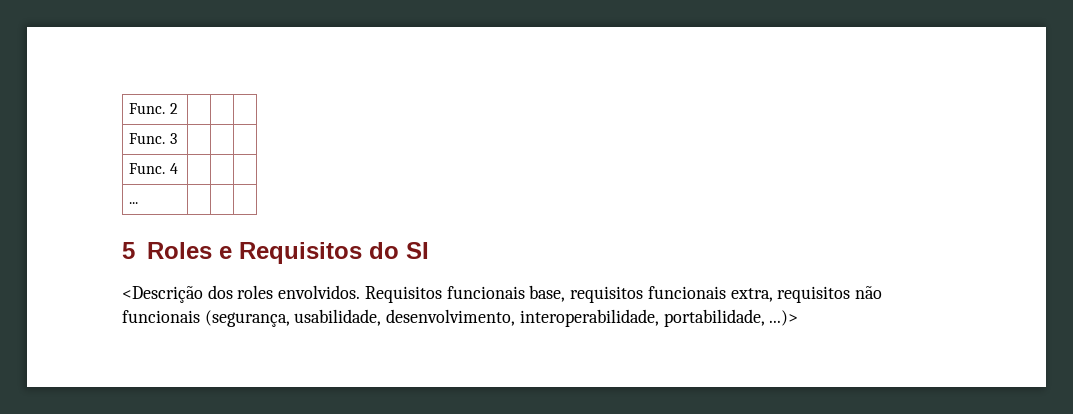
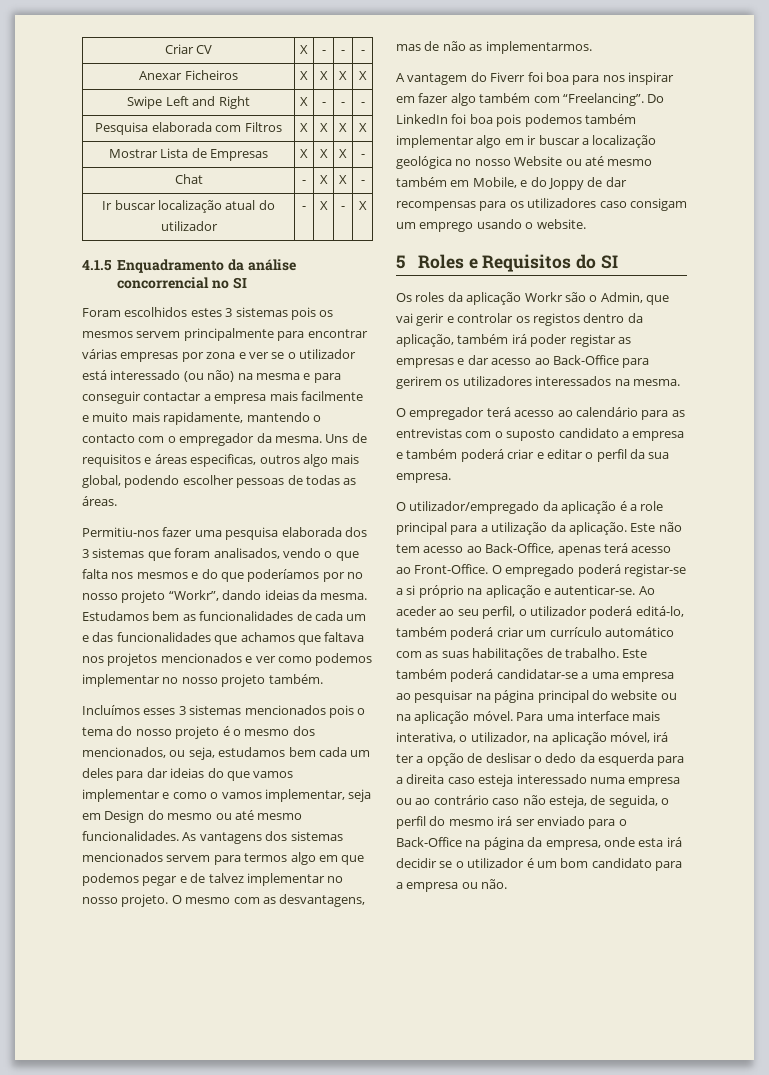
- Func. 2 | | |
- Func. 3 | | |
- Func. 4 | | |
- ... | | |
+ Criar CV | X | - | - | -
+ Anexar Ficheiros | X | X | X | X
+ Swipe Left and Right | X | - | - | -
+ Pesquisa elaborada com Filtros | X | X | X | X
+ Mostrar Lista de Empresas | X | X | X | -
+ Chat | - | X | X | -
+ Ir buscar localização atual do utilizador | - | X | - | X
+ 4.1.5 Enquadramento da análise concorrencial no SI
+ Foram escolhidos estes 3 sistemas pois os mesmos servem principalmente para encontrar várias empresas por zona e ver se o utilizador está interessado (ou não) na mesma e para conseguir contactar a empresa mais facilmente e muito mais rapidamente, mantendo o contacto com o empregador da mesma. Uns de requisitos e áreas especificas, outros algo mais global, podendo escolher pessoas de todas as áreas.
+ Permitiu-nos fazer uma pesquisa elaborada dos 3 sistemas que foram analisados, vendo o que falta nos mesmos e do que poderíamos por no nosso projeto “Workr”, dando ideias da mesma. Estudamos bem as funcionalidades de cada um e das funcionalidades que achamos que faltava nos projetos mencionados e ver como podemos implementar no nosso projeto também.
+ Incluímos esses 3 sistemas mencionados pois o tema do nosso projeto é o mesmo dos mencionados, ou seja, estudamos bem cada um deles para dar ideias do que vamos implementar e como o vamos implementar, seja em Design do mesmo ou até mesmo funcionalidades. As vantagens dos sistemas mencionados servem para termos algo em que podemos pegar e de talvez implementar no nosso projeto. O mesmo com as desvantagens, mas de não as implementarmos.
+ A vantagem do Fiverr foi boa para nos inspirar em fazer algo também com “Freelancing”. Do LinkedIn foi boa pois podemos também implementar algo em ir buscar a localização geológica no nosso Website ou até mesmo também em Mobile, e do Joppy de dar recompensas para os utilizadores caso consigam um emprego usando o website.
- <Descrição dos roles envolvidos. Requisitos funcionais base, requisitos funcionais extra, requisitos não funcionais (segurança, usabilidade, desenvolvimento, interoperabilidade, portabilidade, ...)>
+ Os roles da aplicação Workr são o Admin, que vai gerir e controlar os registos dentro da aplicação, também irá poder registar as empresas e dar acesso ao Back-Office para gerirem os utilizadores interessados na mesma.
+ O empregador terá acesso ao calendário para as entrevistas com o suposto candidato a empresa e também poderá criar e editar o perfil da sua empresa.
+ O utilizador/empregado da aplicação é a role principal para a utilização da aplicação. Este não tem acesso ao Back-Office, apenas terá acesso ao Front-Office. O empregado poderá registar-se a si próprio na aplicação e autenticar-se. Ao aceder ao seu perfil, o utilizador poderá editá-lo, também poderá criar um currículo automático com as suas habilitações de trabalho. Este também poderá candidatar-se a uma empresa ao pesquisar na página principal do website ou na aplicação móvel. Para uma interface mais interativa, o utilizador, na aplicação móvel, irá ter a opção de deslisar o dedo da esquerda para a direita caso esteja interessado numa empresa ou ao contrário caso não esteja, de seguida, o perfil do mesmo irá ser enviado para o Back-Office na página da empresa, onde esta irá decidir se o utilizador é um bom candidato para a empresa ou não.

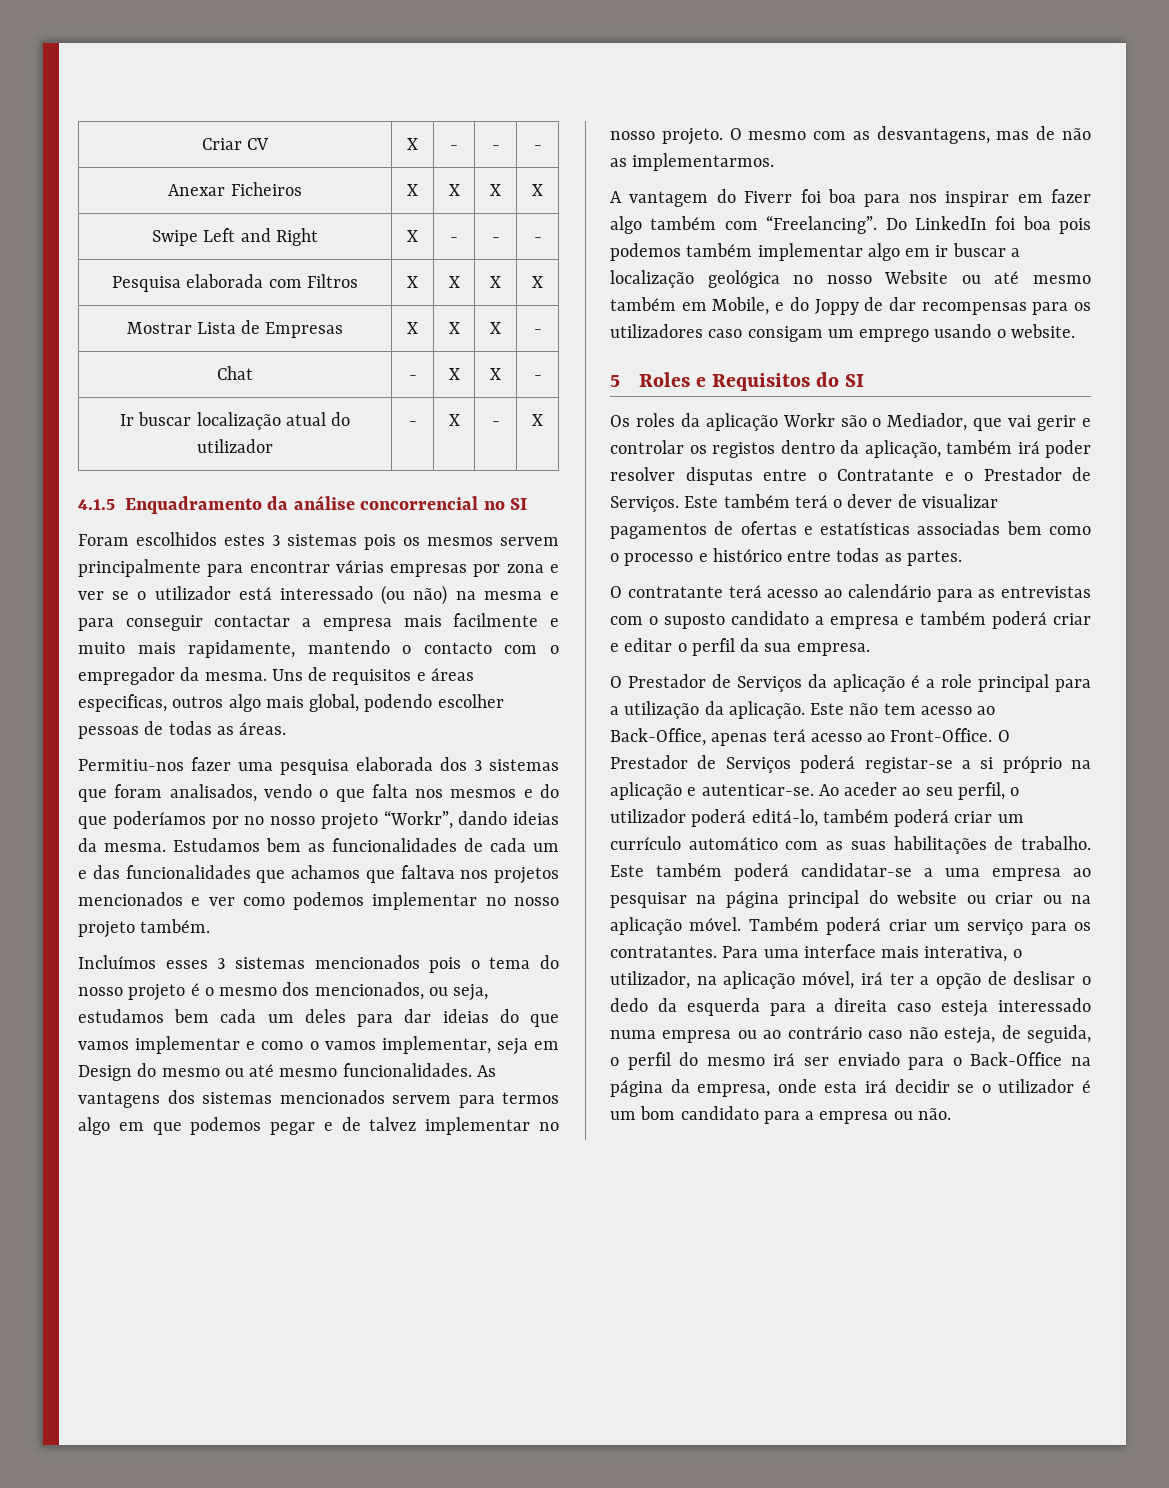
- Os roles da aplicação Workr são o Admin, que vai gerir e controlar os registos dentro da aplicação, também irá poder registar as empresas e dar acesso ao Back-Office para gerirem os utilizadores interessados na mesma.
- O empregador terá acesso ao calendário para as entrevistas com o suposto candidato a empresa e também poderá criar e editar o perfil da sua empresa.
+ Os roles da aplicação Workr são o Mediador, que vai gerir e controlar os registos dentro da aplicação, também irá poder resolver disputas entre o Contratante e o Prestador de Serviços. Este também terá o dever de visualizar pagamentos de ofertas e estatísticas associadas bem como o processo e histórico entre todas as partes.
+ O contratante terá acesso ao calendário para as entrevistas com o suposto candidato a empresa e também poderá criar e editar o perfil da sua empresa.
- O utilizador/empregado da aplicação é a role principal para a utilização da aplicação.
+ O Prestador de Serviços da aplicação é a role principal para a utilização da aplicação.
- O empregado poderá registar-se a si próprio na aplicação e autenticar-se.
+ O Prestador de Serviços poderá registar-se a si próprio na aplicação e autenticar-se.
- Este também poderá candidatar-se a uma empresa ao pesquisar na página principal do website ou na aplicação móvel.
+ Este também poderá candidatar-se a uma empresa ao pesquisar na página principal do website ou criar ou na aplicação móvel.
+ Também poderá criar um serviço para os contratantes.

